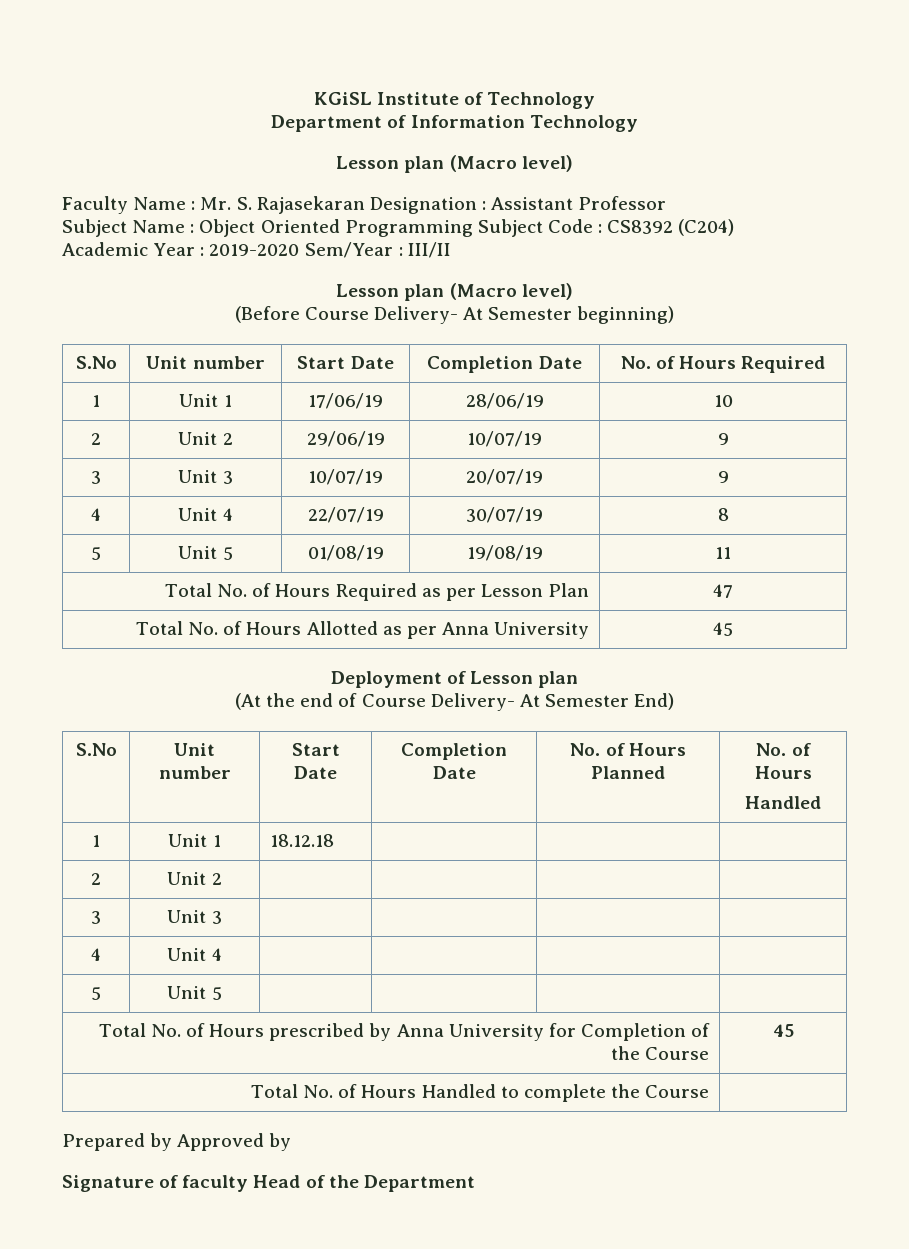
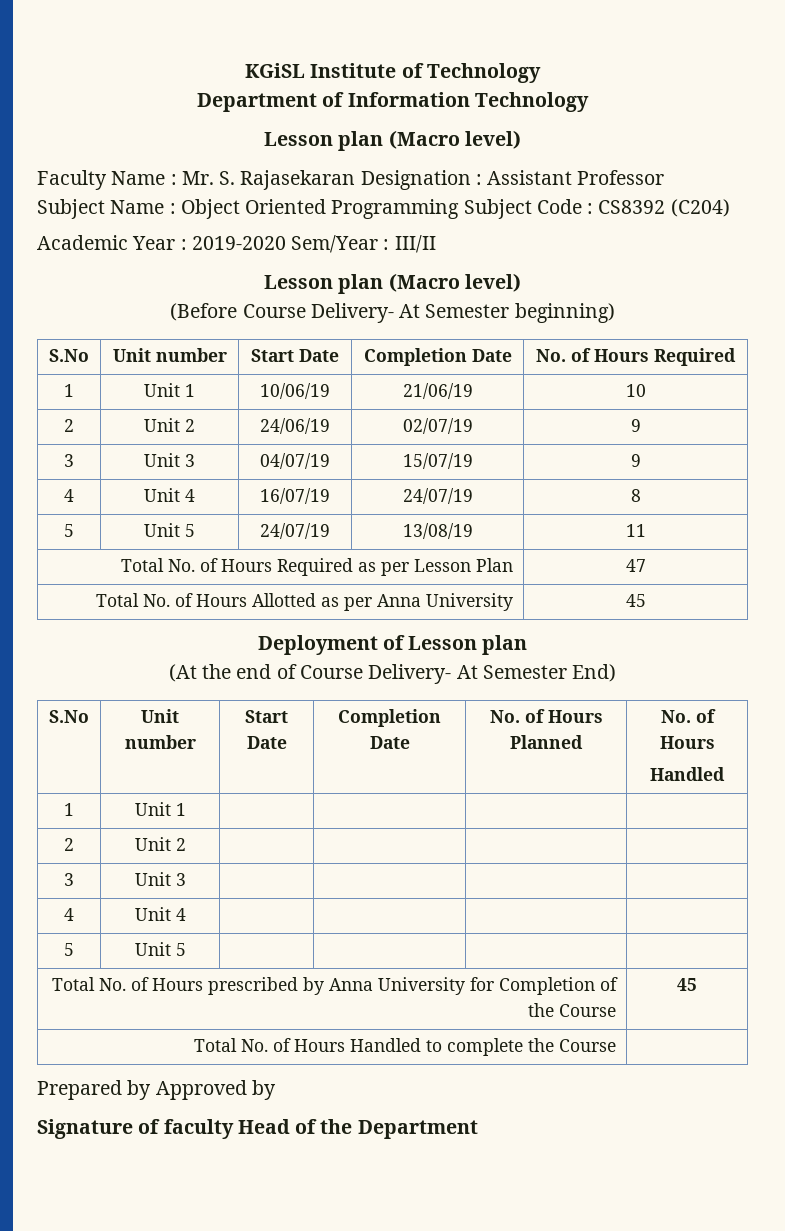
- 1 | Unit 1 | 17/06/19 | 28/06/19 | 10
+ 1 | Unit 1 | 10/06/19 | 21/06/19 | 10
- 2 | Unit 2 | 29/06/19 | 10/07/19 | 9
+ 2 | Unit 2 | 24/06/19 | 02/07/19 | 9
- 3 | Unit 3 | 10/07/19 | 20/07/19 | 9
+ 3 | Unit 3 | 04/07/19 | 15/07/19 | 9
- 4 | Unit 4 | 22/07/19 | 30/07/19 | 8
+ 4 | Unit 4 | 16/07/19 | 24/07/19 | 8
- 5 | Unit 5 | 01/08/19 | 19/08/19 | 11
+ 5 | Unit 5 | 24/07/19 | 13/08/19 | 11
- 1 | Unit 1 | 18.12.18 | | |
+ 1 | Unit 1 | | | |

